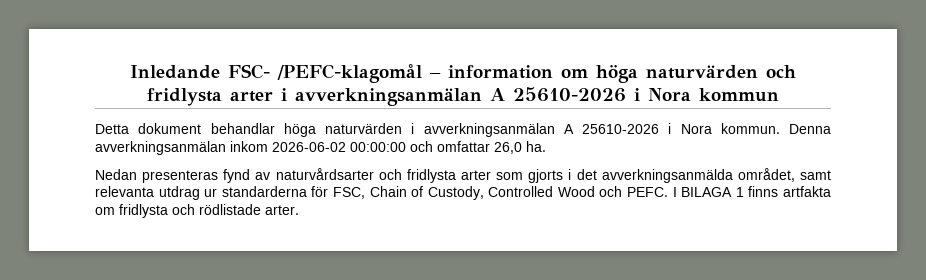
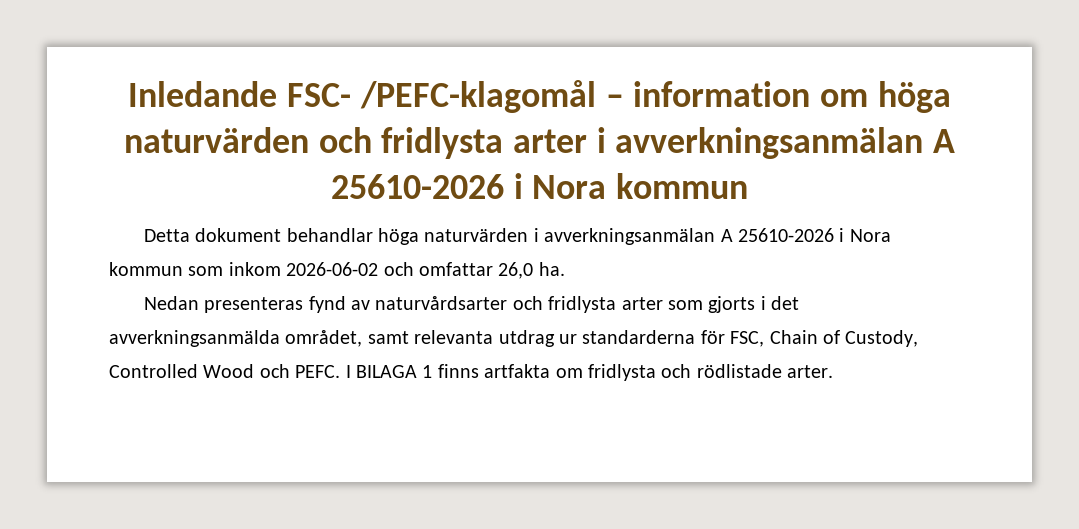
- Detta dokument behandlar höga naturvärden i avverkningsanmälan A 25610-2026 i Nora kommun. Denna avverkningsanmälan inkom 2026-06-02 00:00:00 och omfattar 26,0 ha.
+ Detta dokument behandlar höga naturvärden i avverkningsanmälan A 25610-2026 i Nora kommun som inkom 2026-06-02 och omfattar 26,0 ha.

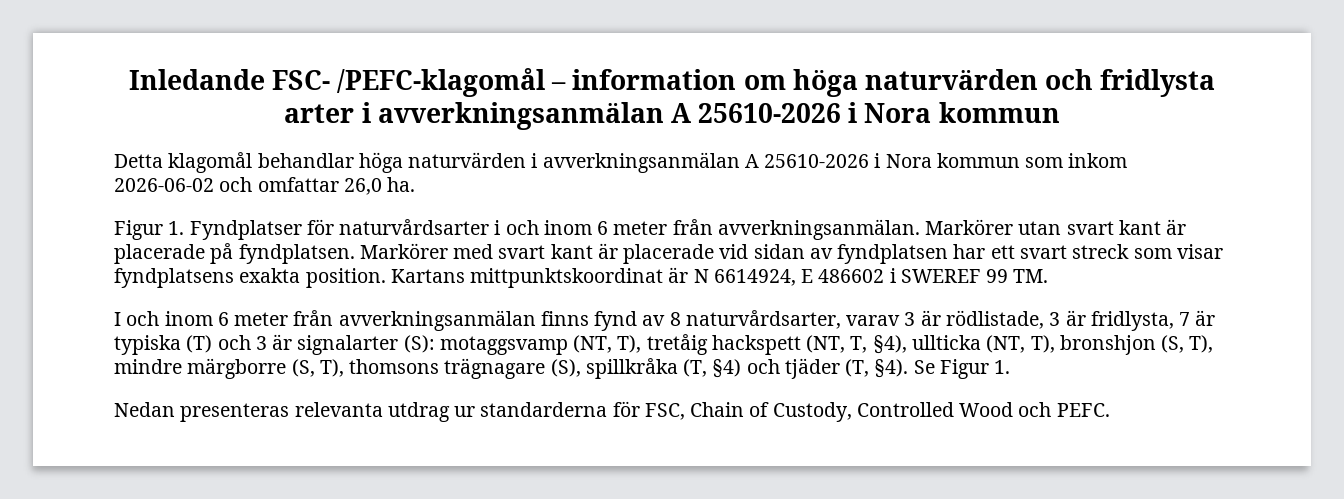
- Detta dokument behandlar höga naturvärden i avverkningsanmälan A 25610-2026 i Nora kommun som inkom 2026-06-02 och omfattar 26,0 ha.
+ Detta klagomål behandlar höga naturvärden i avverkningsanmälan A 25610-2026 i Nora kommun som inkom 2026-06-02 och omfattar 26,0 ha.
- Nedan presenteras fynd av naturvårdsarter och fridlysta arter som gjorts i det avverkningsanmälda området, samt relevanta utdrag ur standarderna för FSC, Chain of Custody, Controlled Wood och PEFC. I BILAGA 1 finns artfakta om fridlysta och rödlistade arter.
+ Figur 1. Fyndplatser för naturvårdsarter i och inom 6 meter från avverkningsanmälan. Markörer utan svart kant är placerade på fyndplatsen. Markörer med svart kant är placerade vid sidan av fyndplatsen har ett svart streck som visar fyndplatsens exakta position. Kartans mittpunktskoordinat är N 6614924, E 486602 i SWEREF 99 TM.
+ I och inom 6 meter från avverkningsanmälan finns fynd av 8 naturvårdsarter, varav 3 är rödlistade, 3 är fridlysta, 7 är typiska (T) och 3 är signalarter (S): motaggsvamp (NT, T), tretåig hackspett (NT, T, §4), ullticka (NT, T), bronshjon (S, T), mindre märgborre (S, T), thomsons trägnagare (S), spillkråka (T, §4) och tjäder (T, §4). Se Figur 1.
+ Nedan presenteras relevanta utdrag ur standarderna för FSC, Chain of Custody, Controlled Wood och PEFC.

